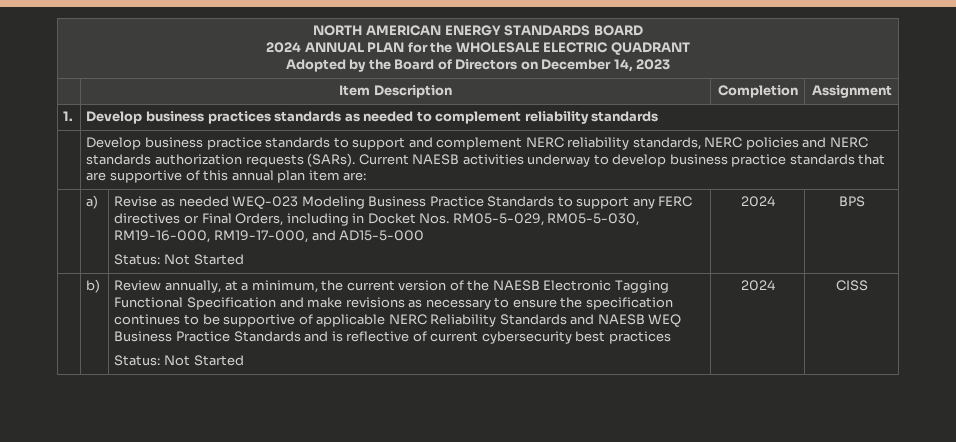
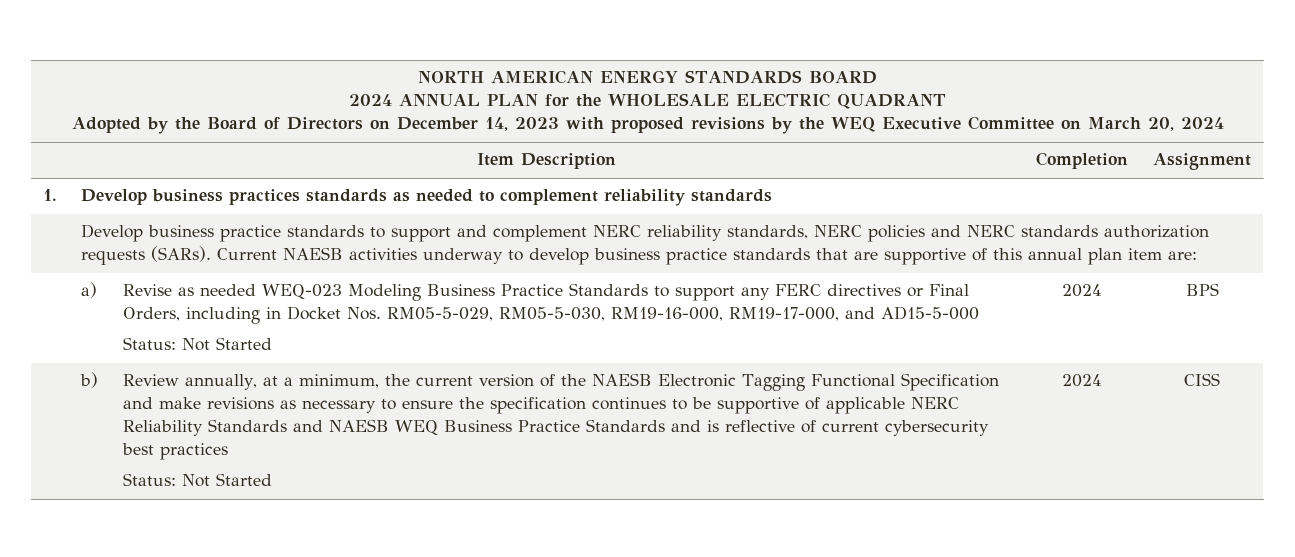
  NORTH AMERICAN ENERGY STANDARDS BOARD
  2024 ANNUAL PLAN for the WHOLESALE ELECTRIC QUADRANT
- Adopted by the Board of Directors on December 14, 2023
+ Adopted by the Board of Directors on December 14, 2023 with proposed revisions by the WEQ Executive Committee on March 20, 2024

